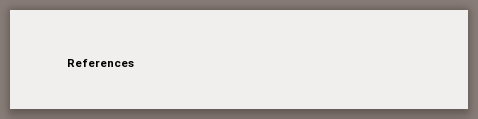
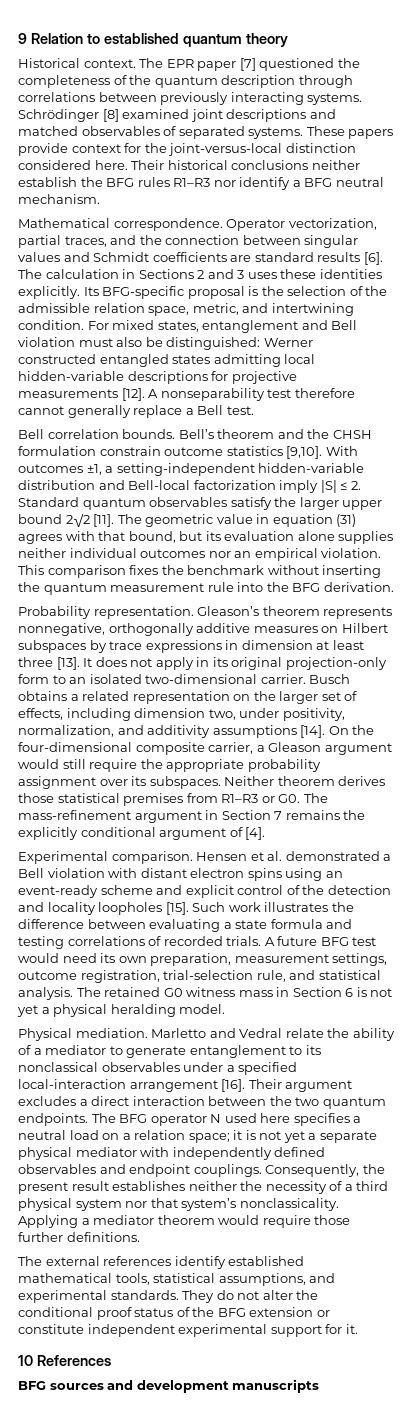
- References
+ 9 Relation to established quantum theory
+ Historical context. The EPR paper [7] questioned the completeness of the quantum description through correlations between previously interacting systems. Schrödinger [8] examined joint descriptions and matched observables of separated systems. These papers provide context for the joint-versus-local distinction considered here. Their historical conclusions neither establish the BFG rules R1–R3 nor identify a BFG neutral mechanism.
+ Mathematical correspondence. Operator vectorization, partial traces, and the connection between singular values and Schmidt coefficients are standard results [6]. The calculation in Sections 2 and 3 uses these identities explicitly. Its BFG-specific proposal is the selection of the admissible relation space, metric, and intertwining condition. For mixed states, entanglement and Bell violation must also be distinguished: Werner constructed entangled states admitting local hidden-variable descriptions for projective measurements [12]. A nonseparability test therefore cannot generally replace a Bell test.
+ Bell correlation bounds. Bell’s theorem and the CHSH formulation constrain outcome statistics [9,10]. With outcomes ±1, a setting-independent hidden-variable distribution and Bell-local factorization imply |S| ≤ 2. Standard quantum observables satisfy the larger upper bound 2√2 [11]. The geometric value in equation (31) agrees with that bound, but its evaluation alone supplies neither individual outcomes nor an empirical violation. This comparison fixes the benchmark without inserting the quantum measurement rule into the BFG derivation.
+ Probability representation. Gleason’s theorem represents nonnegative, orthogonally additive measures on Hilbert subspaces by trace expressions in dimension at least three [13]. It does not apply in its original projection-only form to an isolated two-dimensional carrier. Busch obtains a related representation on the larger set of effects, including dimension two, under positivity, normalization, and additivity assumptions [14]. On the four-dimensional composite carrier, a Gleason argument would still require the appropriate probability assignment over its subspaces. Neither theorem derives those statistical premises from R1–R3 or G0. The mass-refinement argument in Section 7 remains the explicitly conditional argument of [4].
+ Experimental comparison. Hensen et al. demonstrated a Bell violation with distant electron spins using an event-ready scheme and explicit control of the detection and locality loopholes [15]. Such work illustrates the difference between evaluating a state formula and testing correlations of recorded trials. A future BFG test would need its own preparation, measurement settings, outcome registration, trial-selection rule, and statistical analysis. The retained G0 witness mass in Section 6 is not yet a physical heralding model.
+ Physical mediation. Marletto and Vedral relate the ability of a mediator to generate entanglement to its nonclassical observables under a specified local-interaction arrangement [16]. Their argument excludes a direct interaction between the two quantum endpoints. The BFG operator N used here specifies a neutral load on a relation space; it is not yet a separate physical mediator with independently defined observables and endpoint couplings. Consequently, the present result establishes neither the necessity of a third physical system nor that system’s nonclassicality. Applying a mediator theorem would require those further definitions.
+ The external references identify established mathematical tools, statistical assumptions, and experimental standards. They do not alter the conditional proof status of the BFG extension or constitute independent experimental support for it.
+ 10 References
+ BFG sources and development manuscripts

